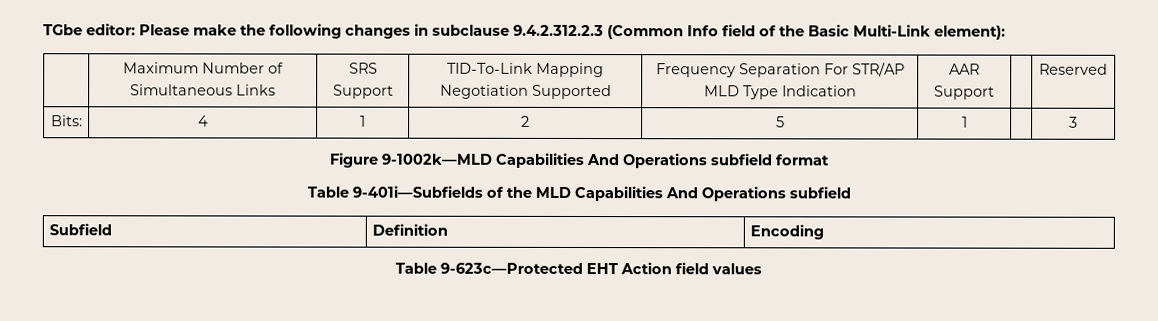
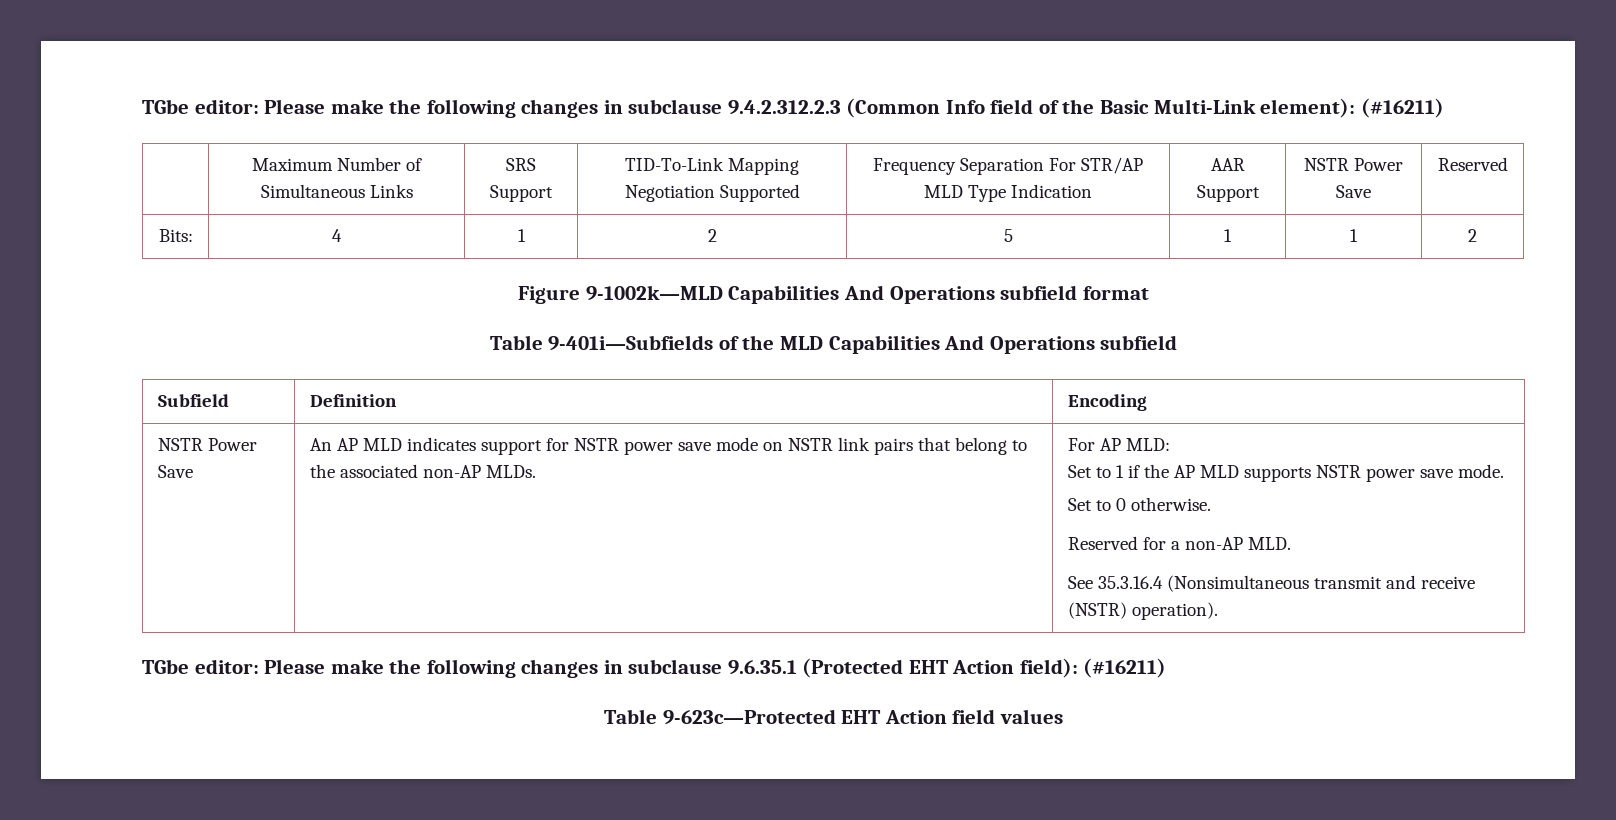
- TGbe editor: Please make the following changes in subclause 9.4.2.312.2.3 (Common Info field of the Basic Multi-Link element):
+ TGbe editor: Please make the following changes in subclause 9.4.2.312.2.3 (Common Info field of the Basic Multi-Link element): (#16211)
- | Maximum Number of Simultaneous Links | SRS Support | TID-To-Link Mapping Negotiation Supported | Frequency Separation For STR/AP MLD Type Indication | AAR Support | | Reserved
+ | Maximum Number of Simultaneous Links | SRS Support | TID-To-Link Mapping Negotiation Supported | Frequency Separation For STR/AP MLD Type Indication | AAR Support | NSTR Power Save | Reserved
- Bits: | 4 | 1 | 2 | 5 | 1 | | 3
+ Bits: | 4 | 1 | 2 | 5 | 1 | 1 | 2
+ NSTR Power Save | An AP MLD indicates support for NSTR power save mode on NSTR link pairs that belong to the associated non-AP MLDs. | For AP MLD:
+ Set to 1 if the AP MLD supports NSTR power save mode.
+ Set to 0 otherwise.
+ Reserved for a non-AP MLD.
+ See 35.3.16.4 (Nonsimultaneous transmit and receive (NSTR) operation).
+ TGbe editor: Please make the following changes in subclause 9.6.35.1 (Protected EHT Action field): (#16211)

